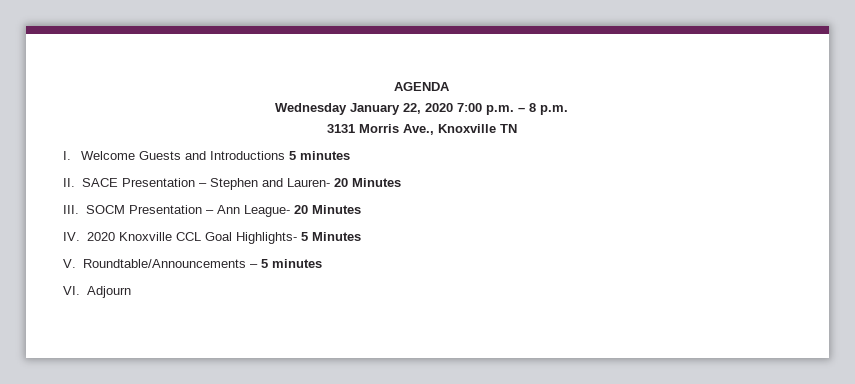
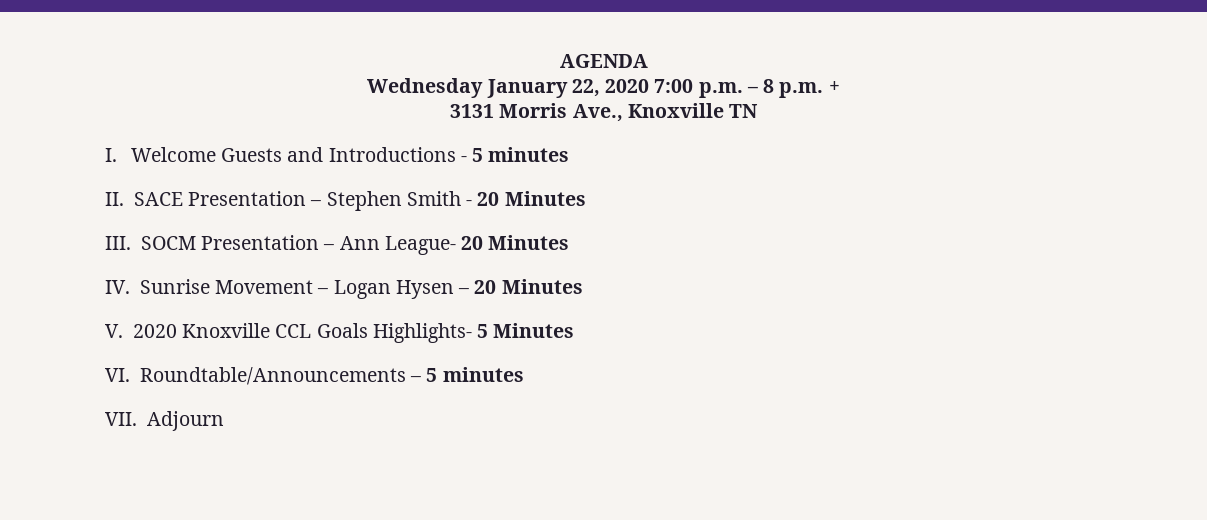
- Wednesday January 22, 2020 7:00 p.m. – 8 p.m.
+ Wednesday January 22, 2020 7:00 p.m. – 8 p.m. +
- I. Welcome Guests and Introductions 5 minutes
+ I. Welcome Guests and Introductions - 5 minutes
- II. SACE Presentation – Stephen and Lauren- 20 Minutes
+ II. SACE Presentation – Stephen Smith - 20 Minutes
- IV. 2020 Knoxville CCL Goal Highlights- 5 Minutes
+ IV. Sunrise Movement – Logan Hysen – 20 Minutes
+ V. 2020 Knoxville CCL Goals Highlights- 5 Minutes
- V. Roundtable/Announcements – 5 minutes
+ VI. Roundtable/Announcements – 5 minutes
- VI. Adjourn
+ VII. Adjourn

